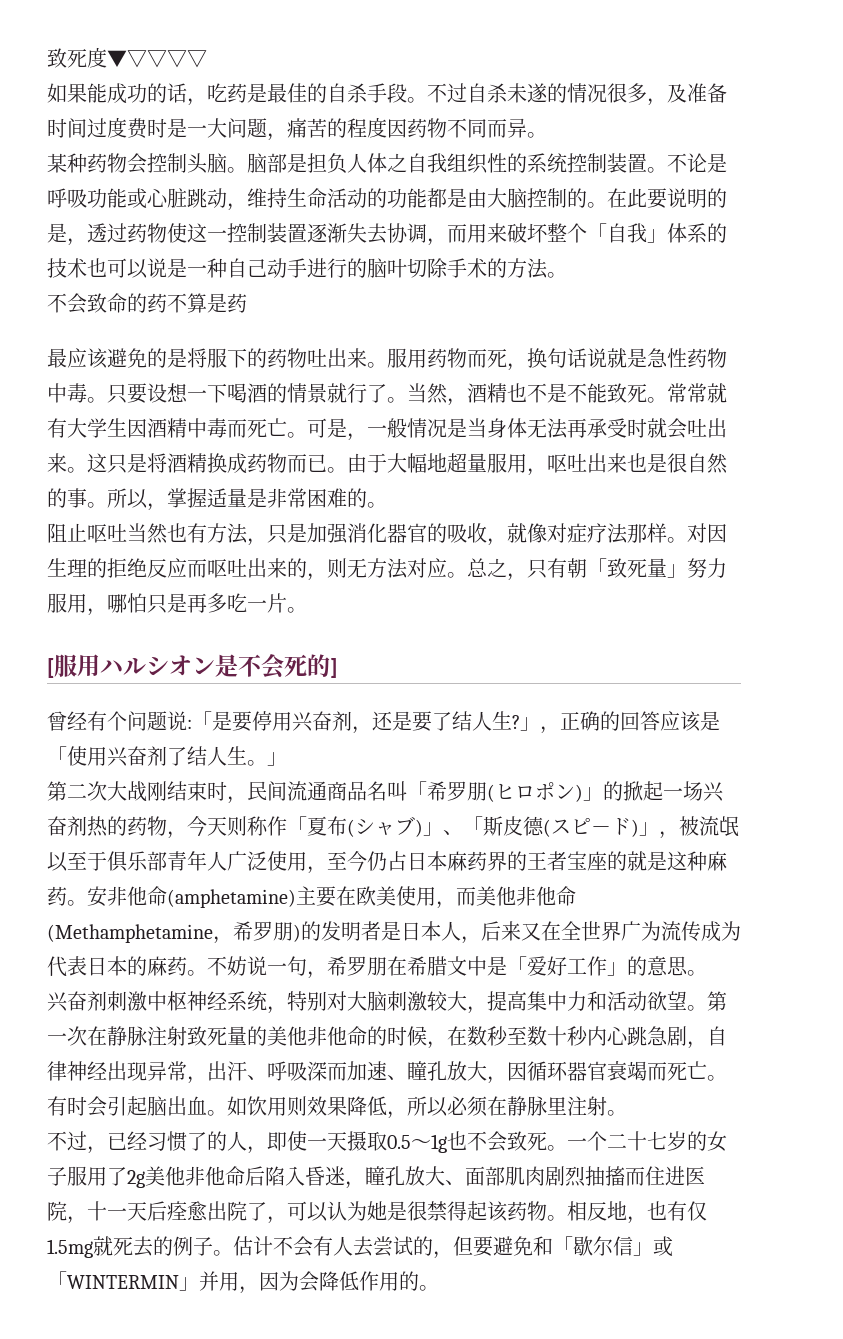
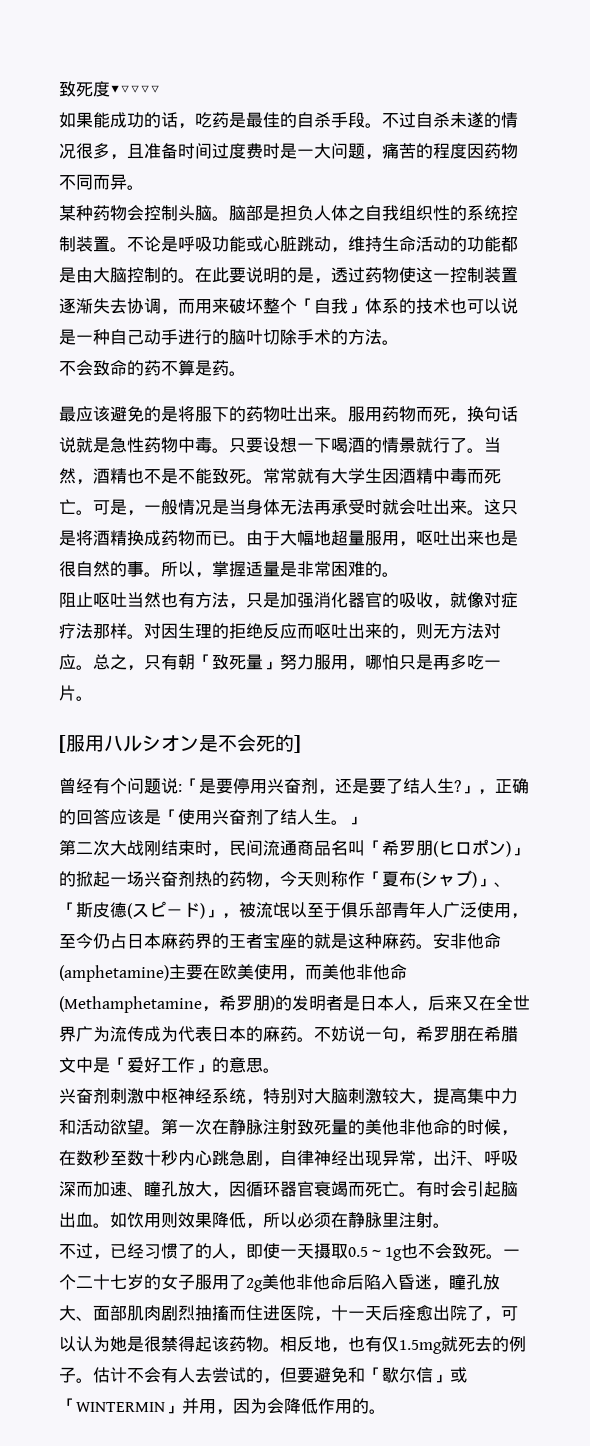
- 不过自杀未遂的情况很多，及准备时间过度费时是一大问题，痛苦的程度因药物不同而异。
+ 不过自杀未遂的情况很多，且准备时间过度费时是一大问题，痛苦的程度因药物不同而异。
- 不会致命的药不算是药
+ 不会致命的药不算是药。

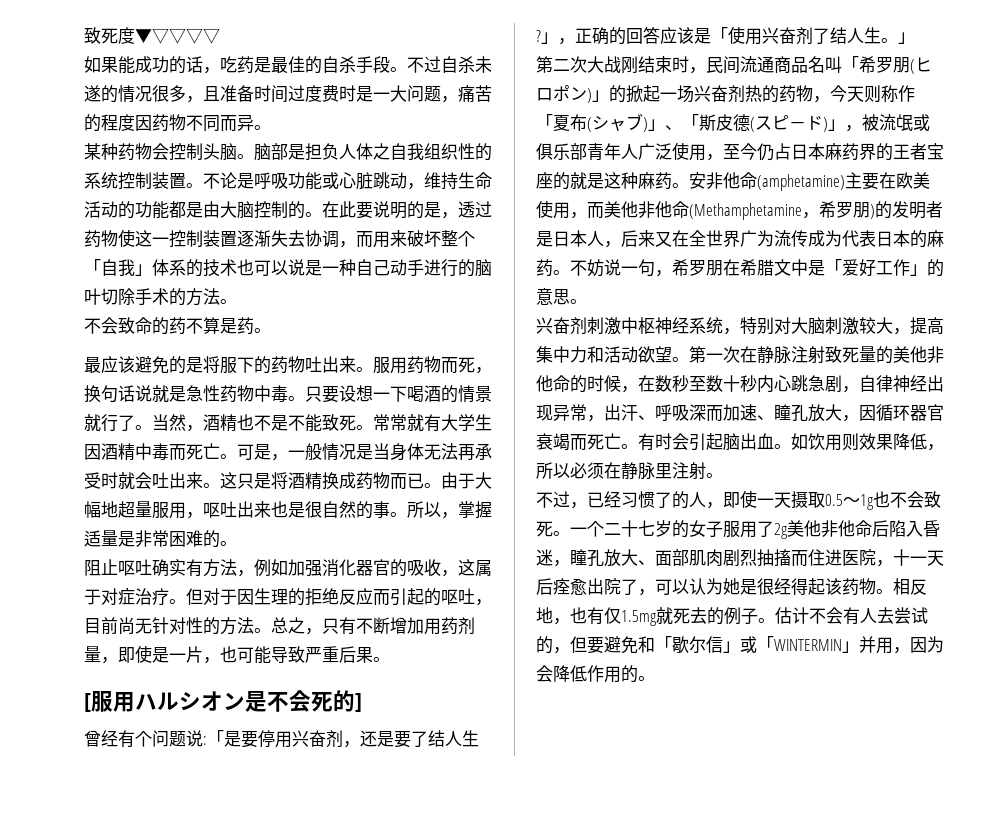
- 阻止呕吐当然也有方法，只是加强消化器官的吸收，就像对症疗法那样。对因生理的拒绝反应而呕吐出来的，则无方法对应。总之，只有朝「致死量」努力服用，哪怕只是再多吃一片。
+ 阻止呕吐确实有方法，例如加强消化器官的吸收，这属于对症治疗。但对于因生理的拒绝反应而引起的呕吐，目前尚无针对性的方法。总之，只有不断增加用药剂量，即使是一片，也可能导致严重后果。
- 第二次大战刚结束时，民间流通商品名叫「希罗朋(ヒロポン)」的掀起一场兴奋剂热的药物，今天则称作「夏布(シャブ)」、「斯皮德(スピ－ド)」，被流氓以至于俱乐部青年人广泛使用，至今仍占日本麻药界的王者宝座的就是这种麻药。
+ 第二次大战刚结束时，民间流通商品名叫「希罗朋(ヒロポン)」的掀起一场兴奋剂热的药物，今天则称作「夏布(シャブ)」、「斯皮德(スピ－ド)」，被流氓或俱乐部青年人广泛使用，至今仍占日本麻药界的王者宝座的就是这种麻药。
- 一个二十七岁的女子服用了2g美他非他命后陷入昏迷，瞳孔放大、面部肌肉剧烈抽搐而住进医院，十一天后痊愈出院了，可以认为她是很禁得起该药物。
+ 一个二十七岁的女子服用了2g美他非他命后陷入昏迷，瞳孔放大、面部肌肉剧烈抽搐而住进医院，十一天后痊愈出院了，可以认为她是很经得起该药物。

